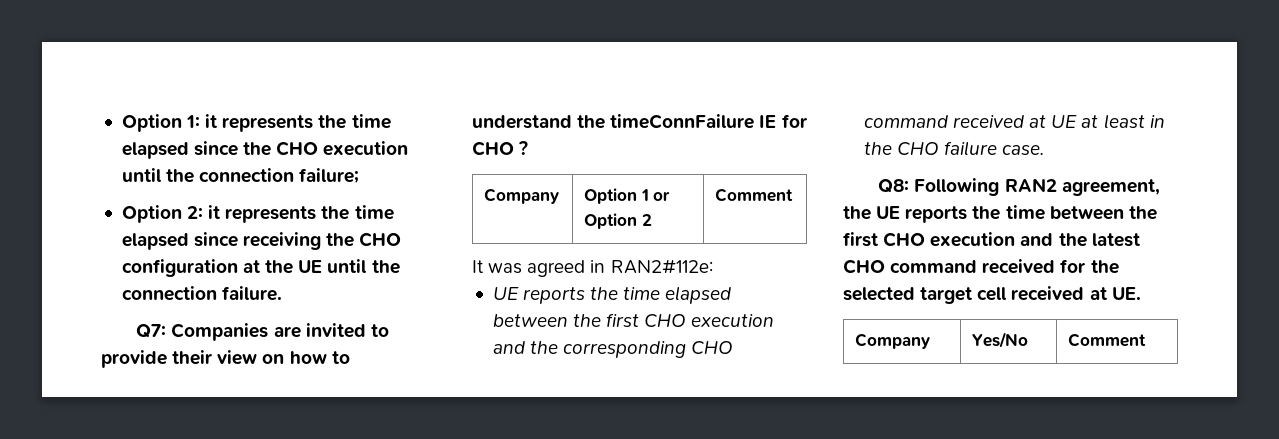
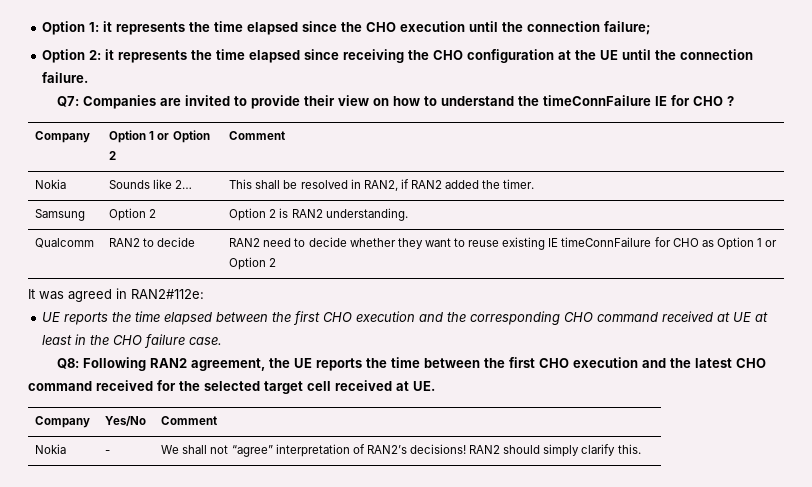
+ Nokia | Sounds like 2… | This shall be resolved in RAN2, if RAN2 added the timer.
+ Samsung | Option 2 | Option 2 is RAN2 understanding.
+ Qualcomm | RAN2 to decide | RAN2 need to decide whether they want to reuse existing IE timeConnFailure for CHO as Option 1 or Option 2
+ Nokia | - | We shall not “agree” interpretation of RAN2’s decisions! RAN2 should simply clarify this.

